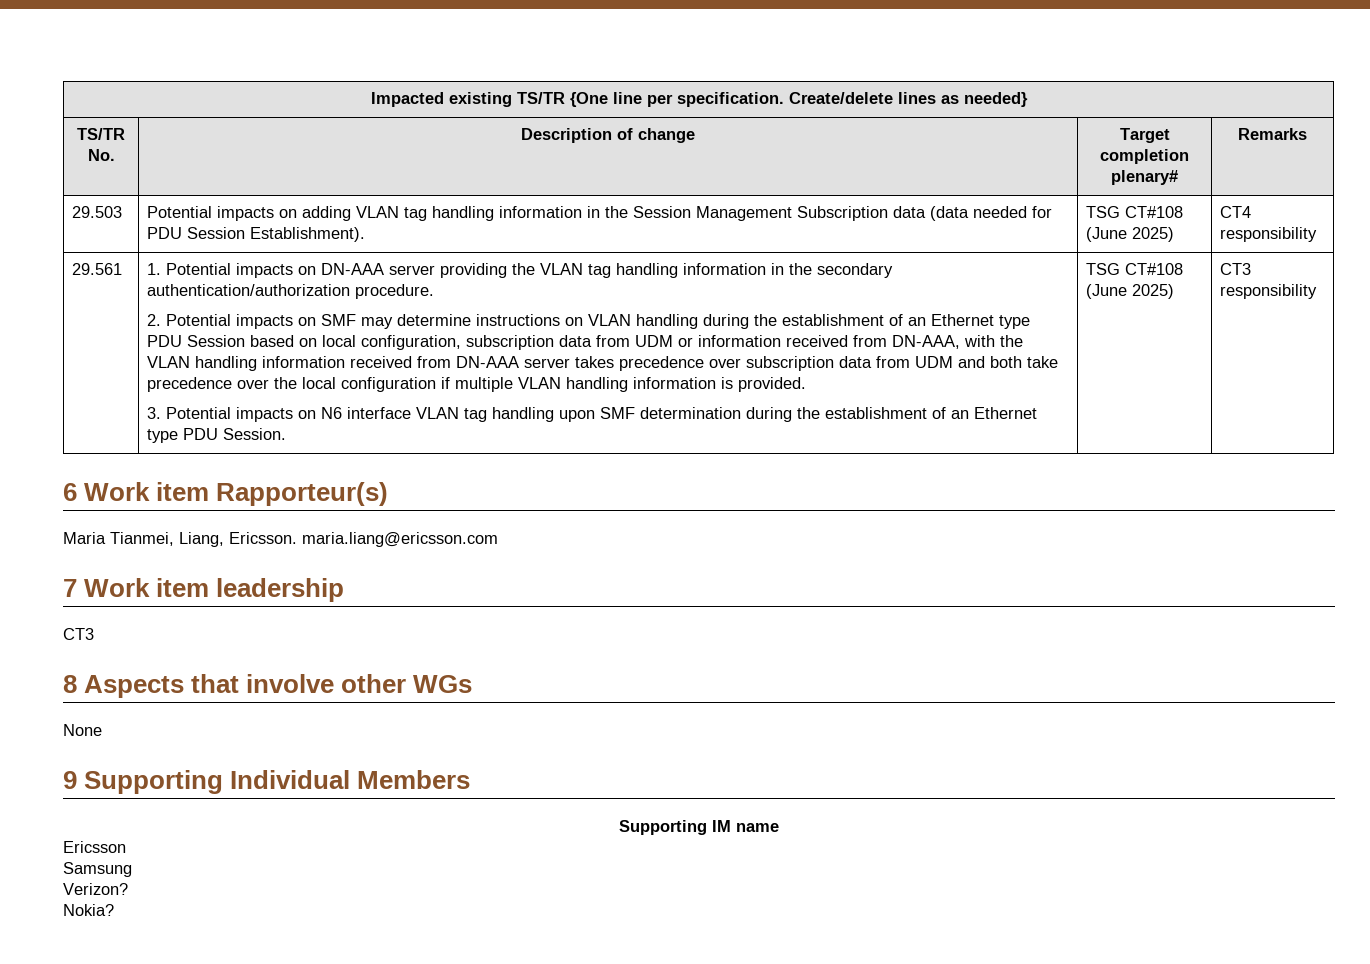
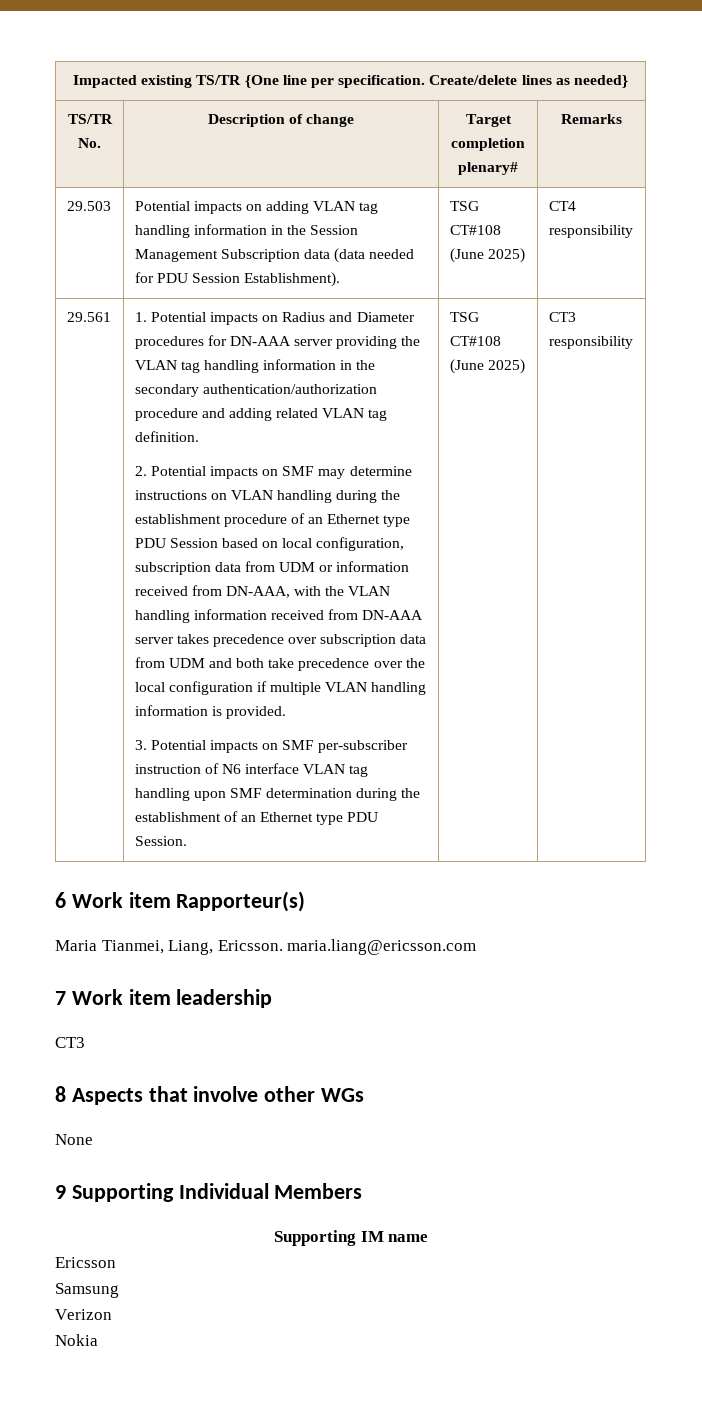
- 1. Potential impacts on DN-AAA server providing the VLAN tag handling information in the secondary authentication/authorization procedure.
+ 1. Potential impacts on Radius and Diameter procedures for DN-AAA server providing the VLAN tag handling information in the secondary authentication/authorization procedure and adding related VLAN tag definition.
- 2. Potential impacts on SMF may determine instructions on VLAN handling during the establishment of an Ethernet type PDU Session based on local configuration, subscription data from UDM or information received from DN-AAA, with the VLAN handling information received from DN-AAA server takes precedence over subscription data from UDM and both take precedence over the local configuration if multiple VLAN handling information is provided.
+ 2. Potential impacts on SMF may determine instructions on VLAN handling during the establishment procedure of an Ethernet type PDU Session based on local configuration, subscription data from UDM or information received from DN-AAA, with the VLAN handling information received from DN-AAA server takes precedence over subscription data from UDM and both take precedence over the local configuration if multiple VLAN handling information is provided.
- 3. Potential impacts on N6 interface VLAN tag handling upon SMF determination during the establishment of an Ethernet type PDU Session.
+ 3. Potential impacts on SMF per-subscriber instruction of N6 interface VLAN tag handling upon SMF determination during the establishment of an Ethernet type PDU Session.
- Verizon?
- Nokia?
+ Verizon
+ Nokia

